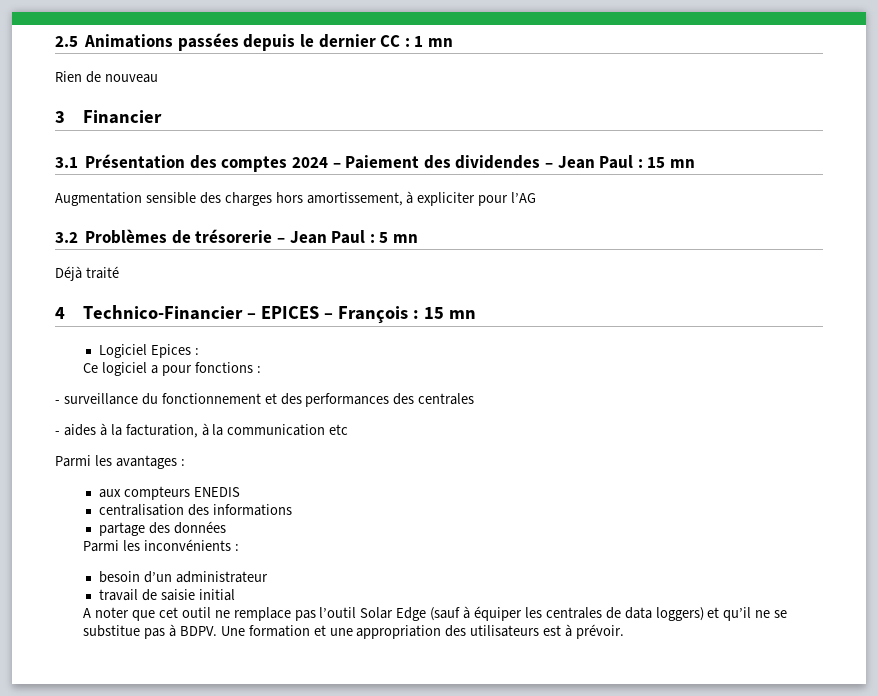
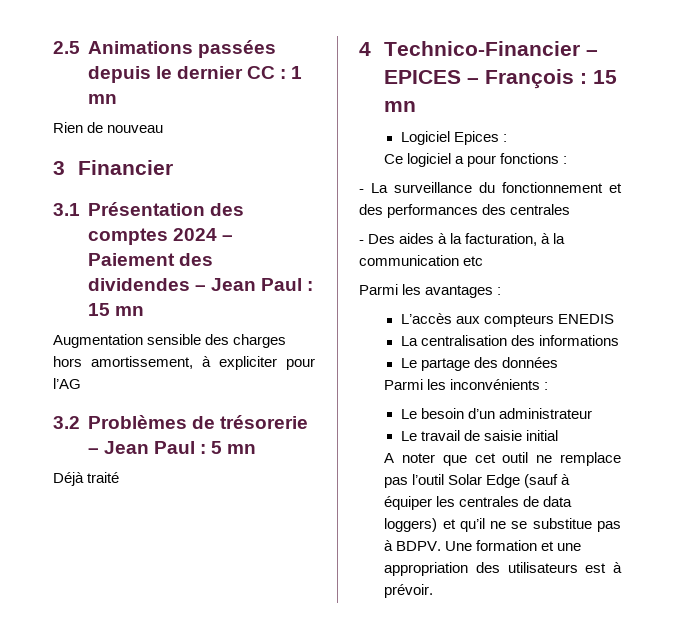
- - surveillance du fonctionnement et des performances des centrales
+ - La surveillance du fonctionnement et des performances des centrales
- - aides à la facturation, à la communication etc
+ - Des aides à la facturation, à la communication etc
- aux compteurs ENEDIS
+ L’accès aux compteurs ENEDIS
- centralisation des informations
+ La centralisation des informations
- partage des données
+ Le partage des données
- besoin d’un administrateur
+ Le besoin d’un administrateur
- travail de saisie initial
+ Le travail de saisie initial

